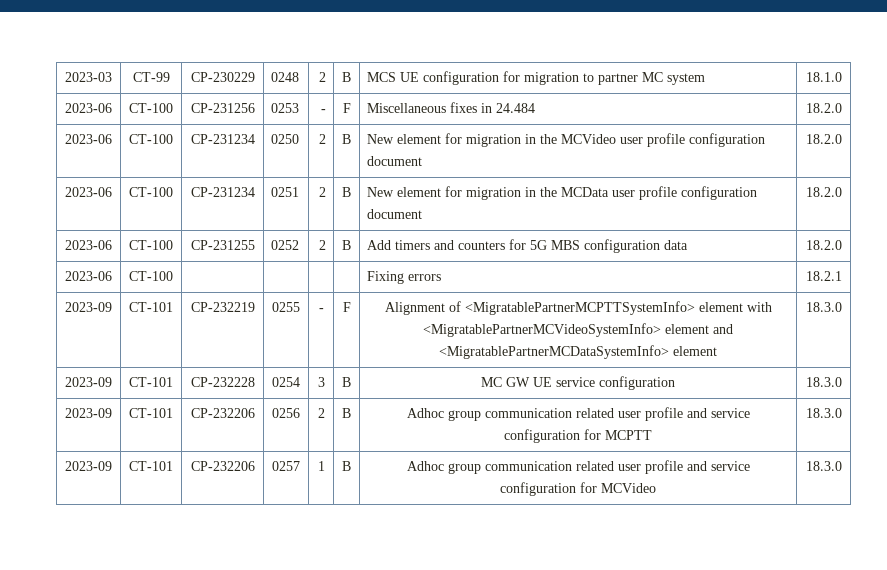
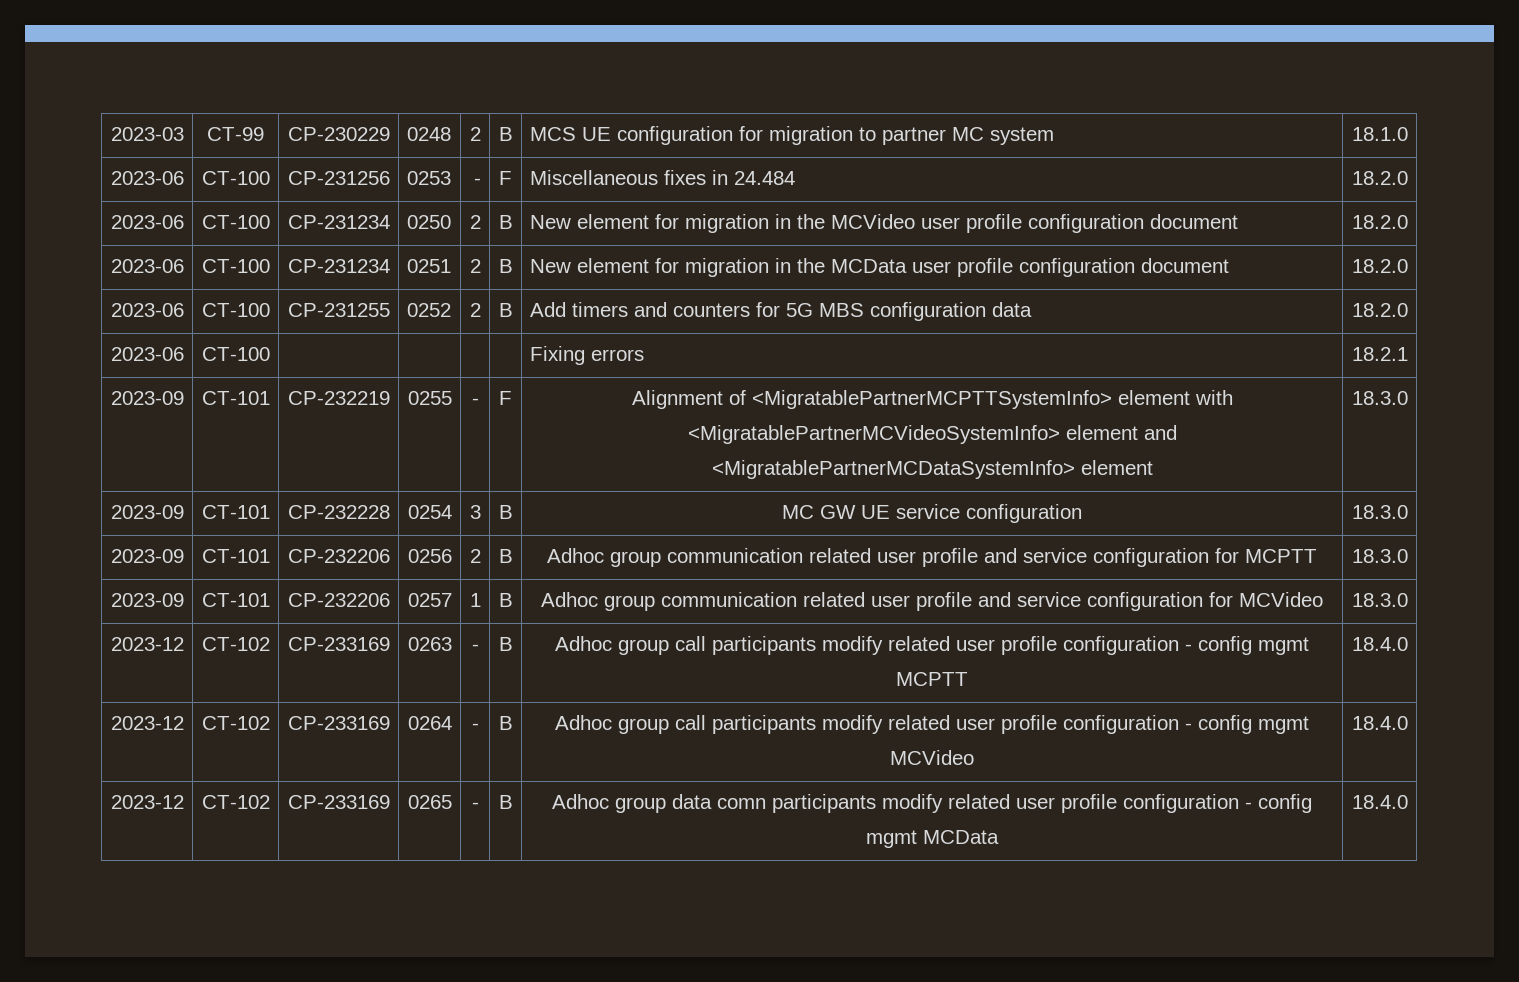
+ 2023-12 | CT-102 | CP-233169 | 0263 | - | B | Adhoc group call participants modify related user profile configuration - config mgmt MCPTT | 18.4.0
+ 2023-12 | CT-102 | CP-233169 | 0264 | - | B | Adhoc group call participants modify related user profile configuration - config mgmt MCVideo | 18.4.0
+ 2023-12 | CT-102 | CP-233169 | 0265 | - | B | Adhoc group data comn participants modify related user profile configuration - config mgmt MCData | 18.4.0

